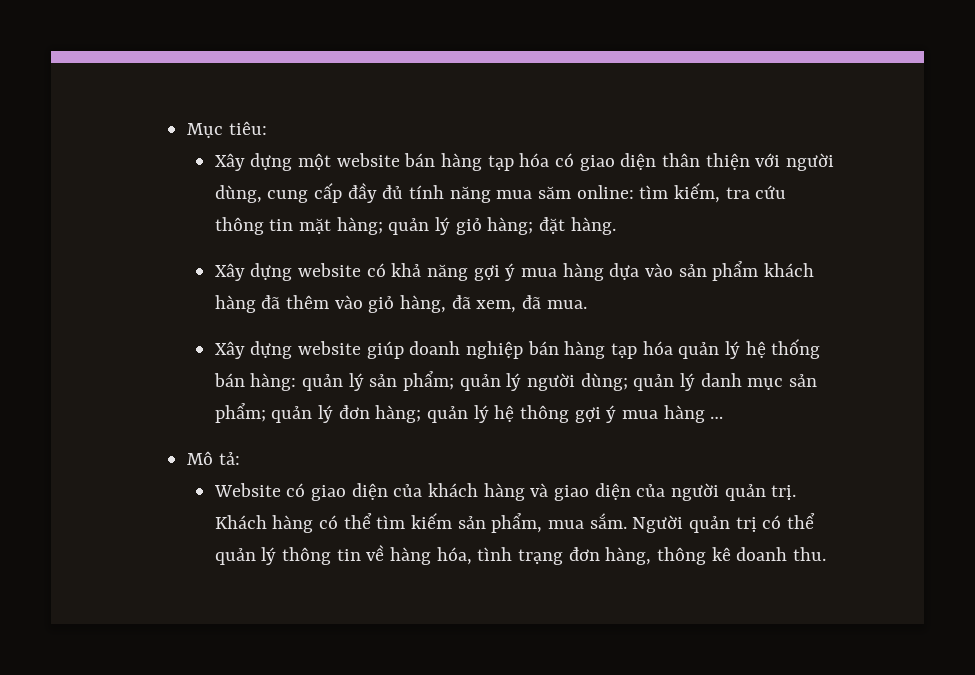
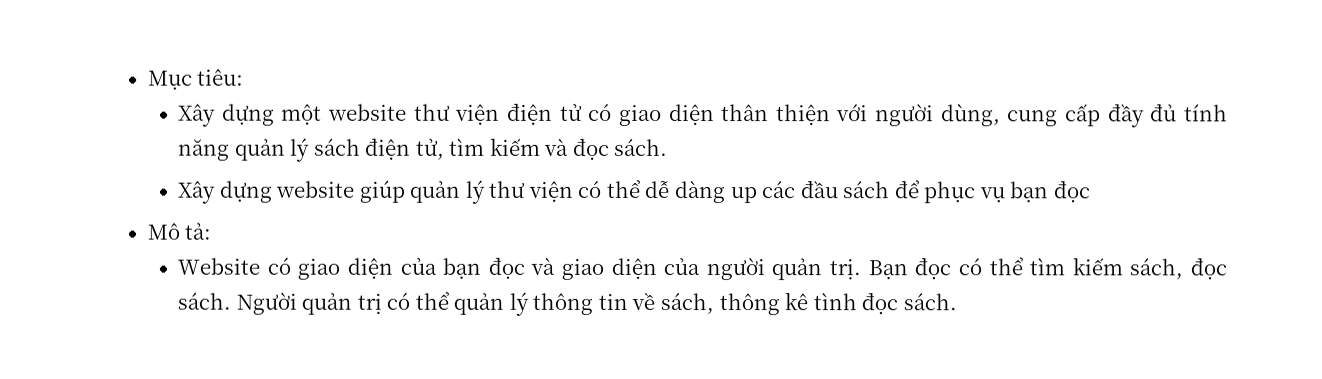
- Xây dựng một website bán hàng tạp hóa có giao diện thân thiện với người dùng, cung cấp đầy đủ tính năng mua săm online: tìm kiếm, tra cứu thông tin mặt hàng; quản lý giỏ hàng; đặt hàng.
- Xây dựng website có khả năng gợi ý mua hàng dựa vào sản phẩm khách hàng đã thêm vào giỏ hàng, đã xem, đã mua.
- Xây dựng website giúp doanh nghiệp bán hàng tạp hóa quản lý hệ thống bán hàng: quản lý sản phẩm; quản lý người dùng; quản lý danh mục sản phẩm; quản lý đơn hàng; quản lý hệ thông gợi ý mua hàng …
+ Xây dựng một website thư viện điện tử có giao diện thân thiện với người dùng, cung cấp đầy đủ tính năng quản lý sách điện tử, tìm kiếm và đọc sách.
+ Xây dựng website giúp quản lý thư viện có thể dễ dàng up các đầu sách để phục vụ bạn đọc
- Website có giao diện của khách hàng và giao diện của người quản trị.
+ Website có giao diện của bạn đọc và giao diện của người quản trị.
- Khách hàng có thể tìm kiếm sản phẩm, mua sắm.
+ Bạn đọc có thể tìm kiếm sách, đọc sách.
- Người quản trị có thể quản lý thông tin về hàng hóa, tình trạng đơn hàng, thông kê doanh thu.
+ Người quản trị có thể quản lý thông tin về sách, thông kê tình đọc sách.

